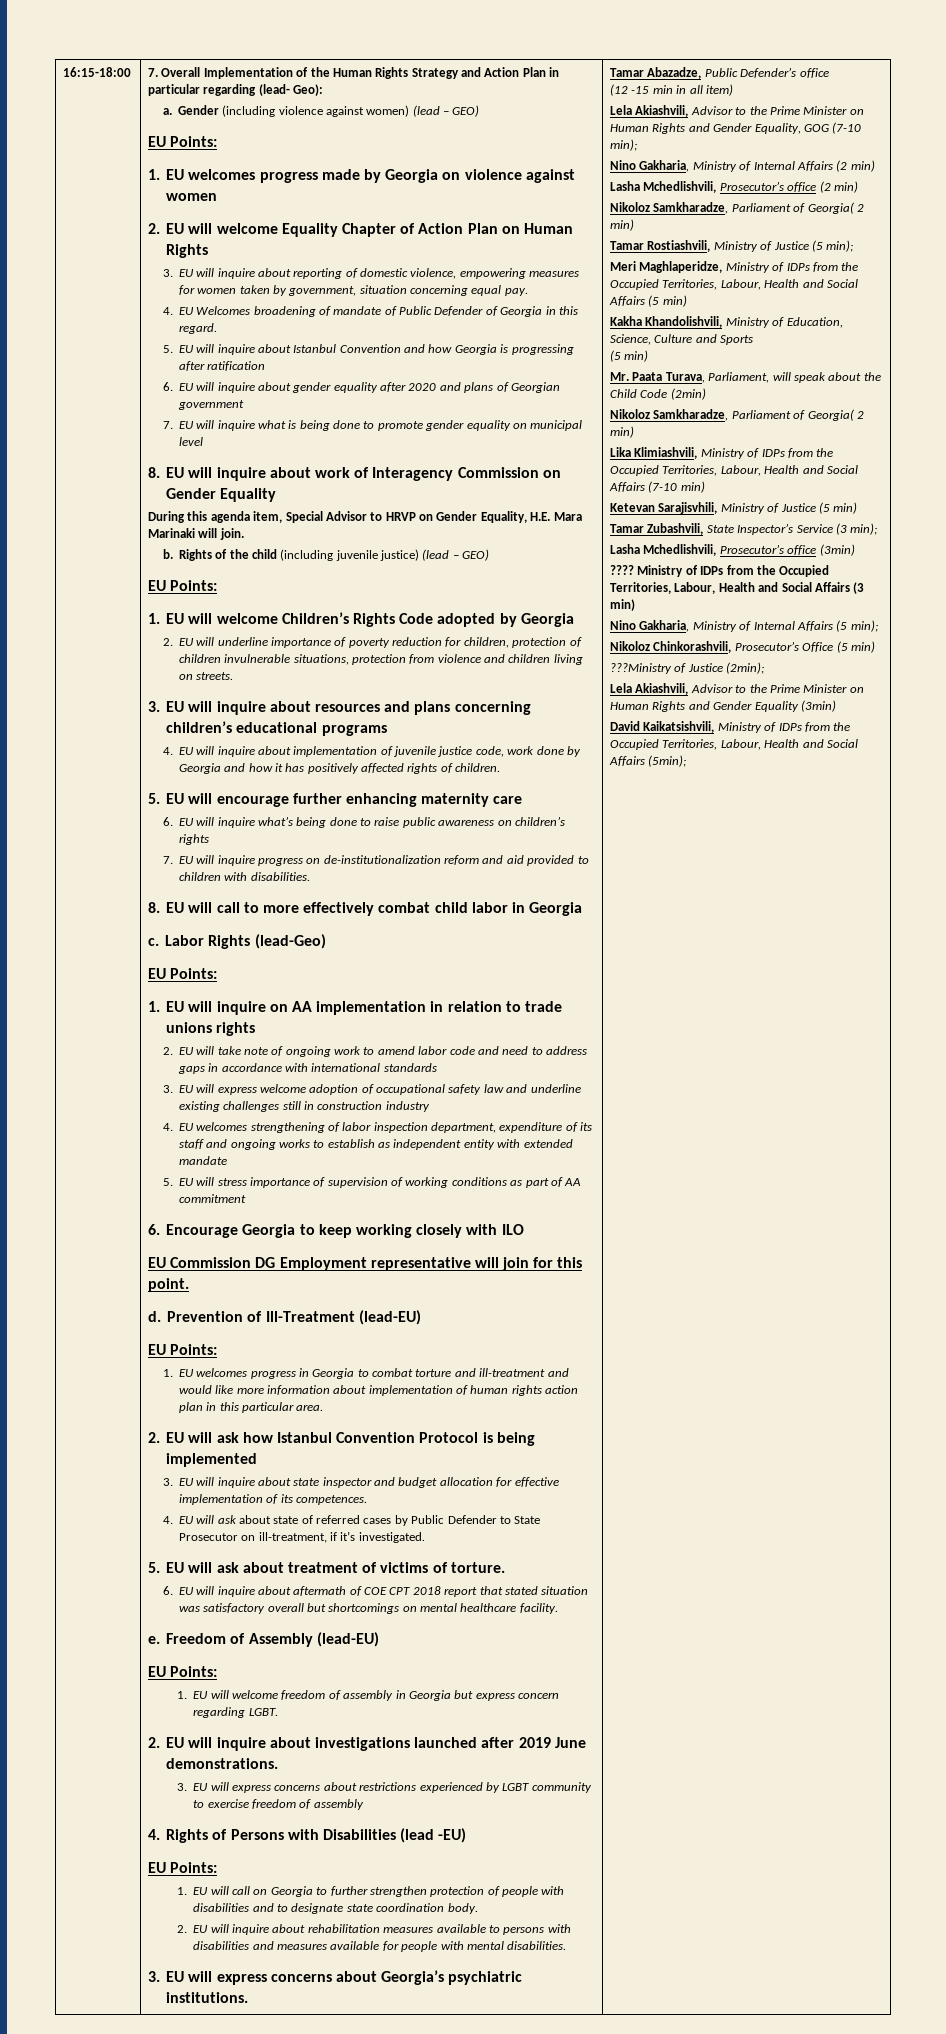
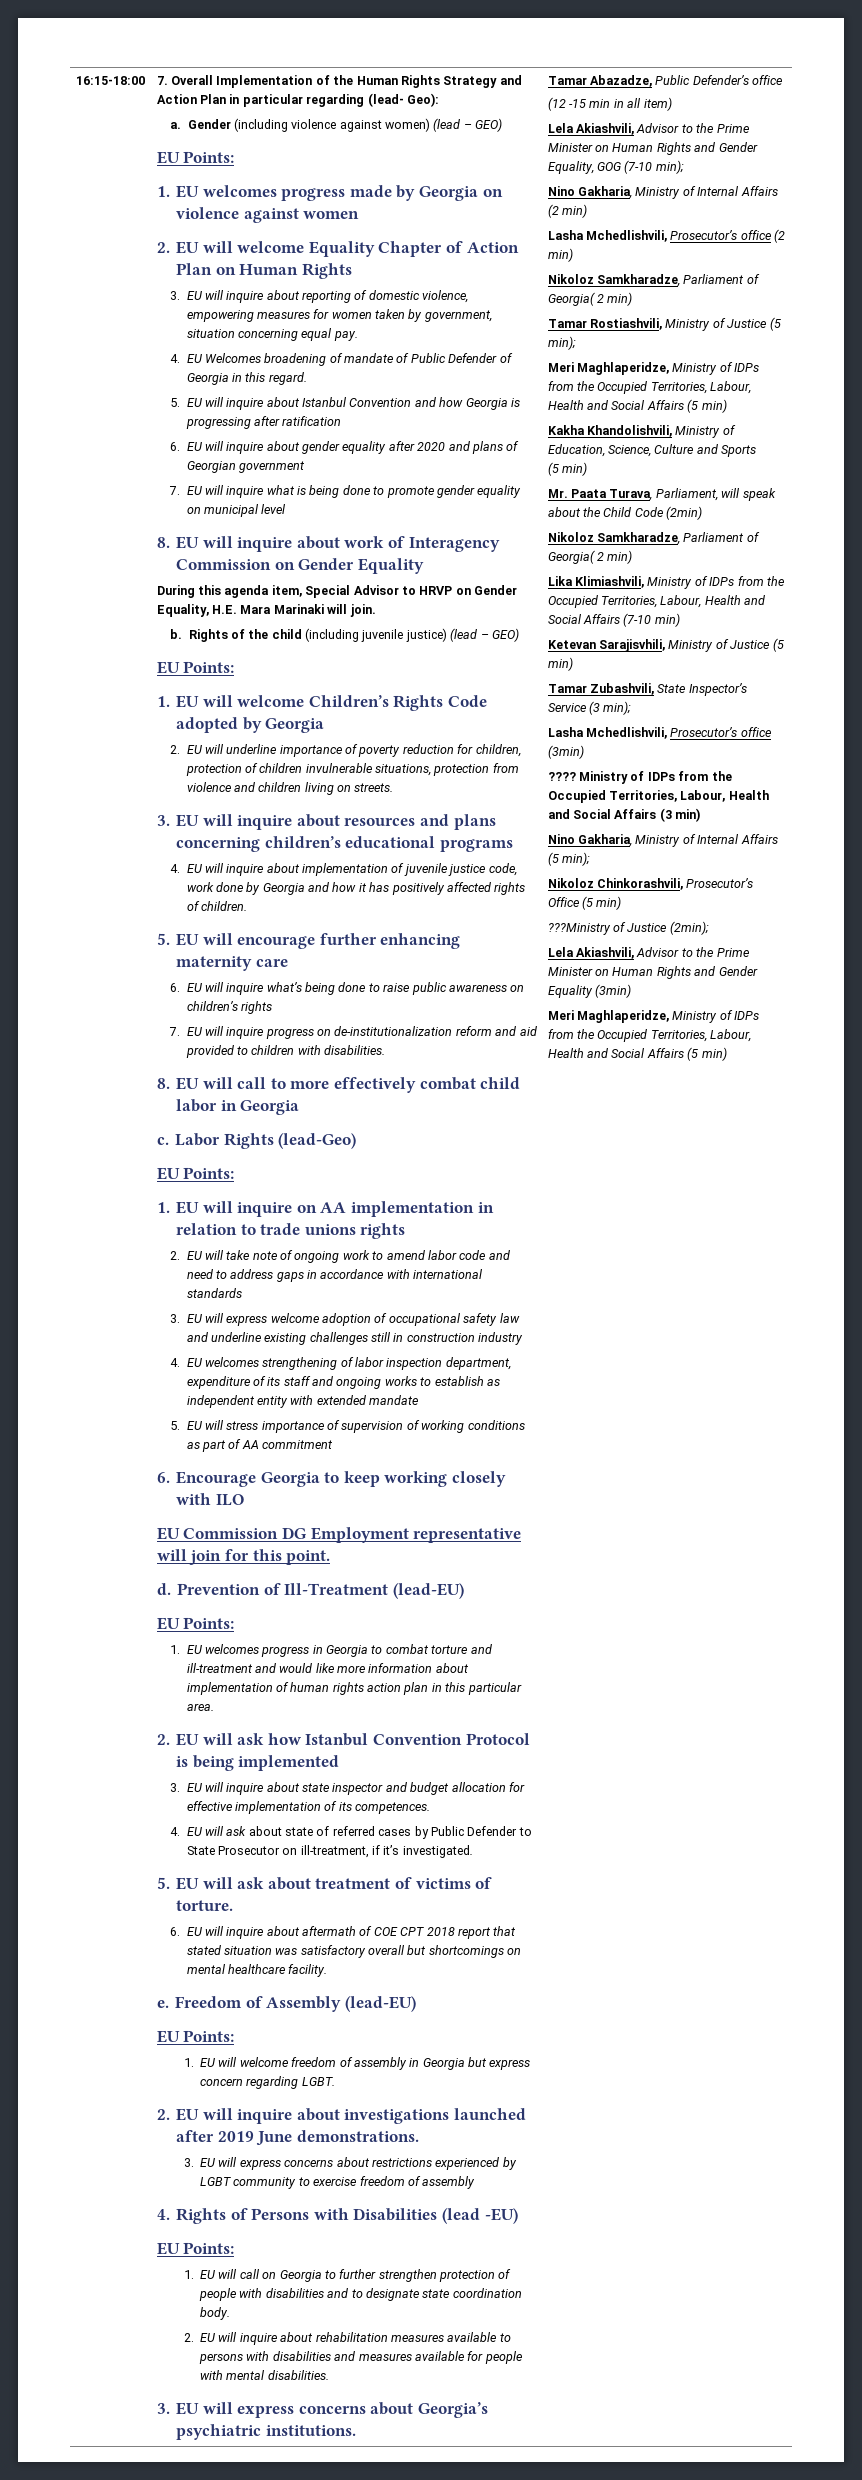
  Lela Akiashvili, Advisor to the Prime Minister on Human Rights and Gender Equality (3min)
- David Kaikatsishvili, Ministry of IDPs from the Occupied Territories, Labour, Health and Social Affairs (5min);
+ Meri Maghlaperidze, Ministry of IDPs from the Occupied Territories, Labour, Health and Social Affairs (5 min)

